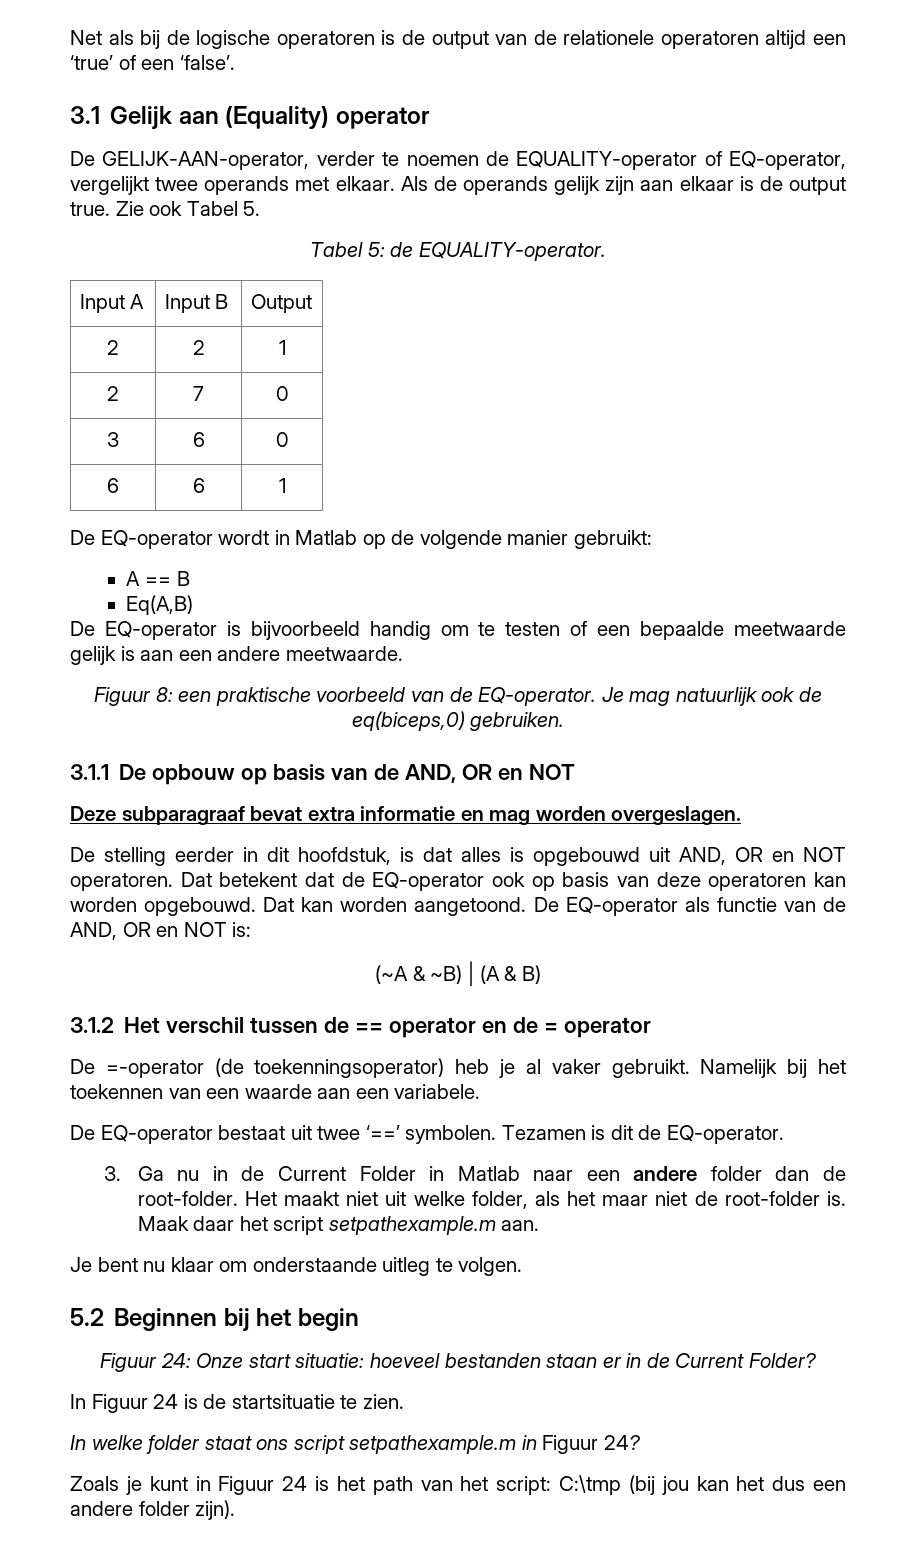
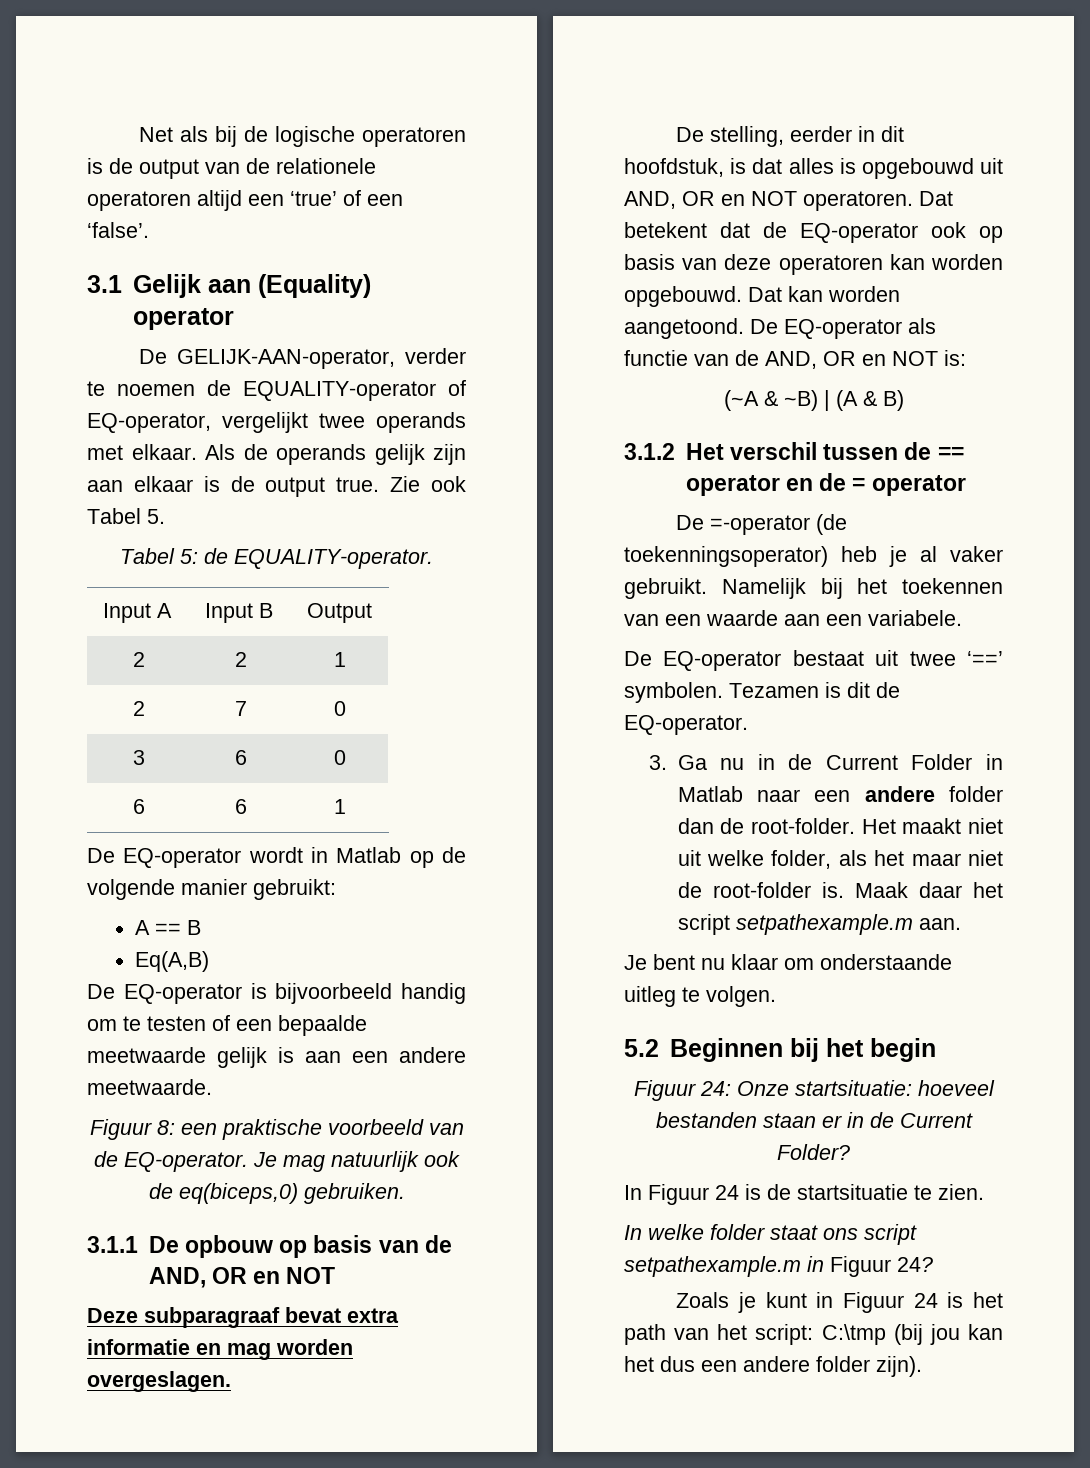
- De stelling eerder in dit hoofdstuk, is dat alles is opgebouwd uit AND, OR en NOT operatoren.
+ De stelling, eerder in dit hoofdstuk, is dat alles is opgebouwd uit AND, OR en NOT operatoren.
- Figuur 24: Onze start situatie: hoeveel bestanden staan er in de Current Folder?
+ Figuur 24: Onze startsituatie: hoeveel bestanden staan er in de Current Folder?

